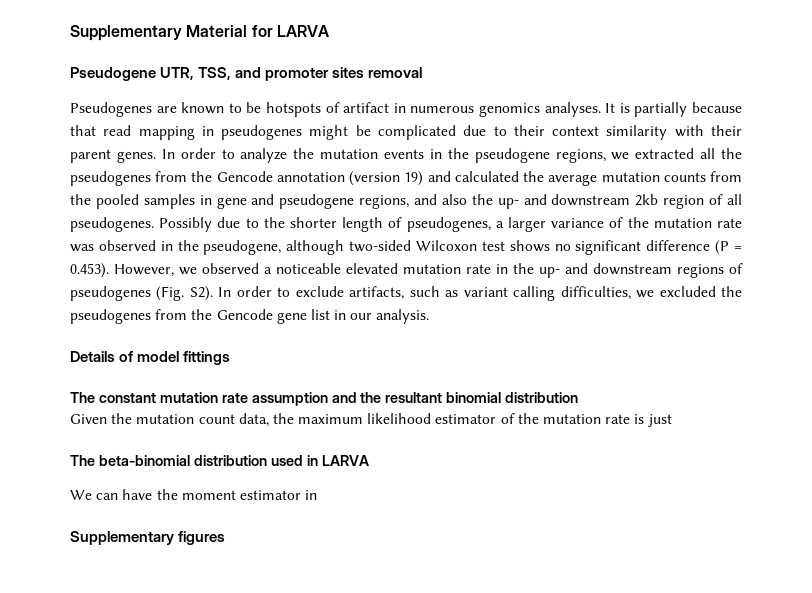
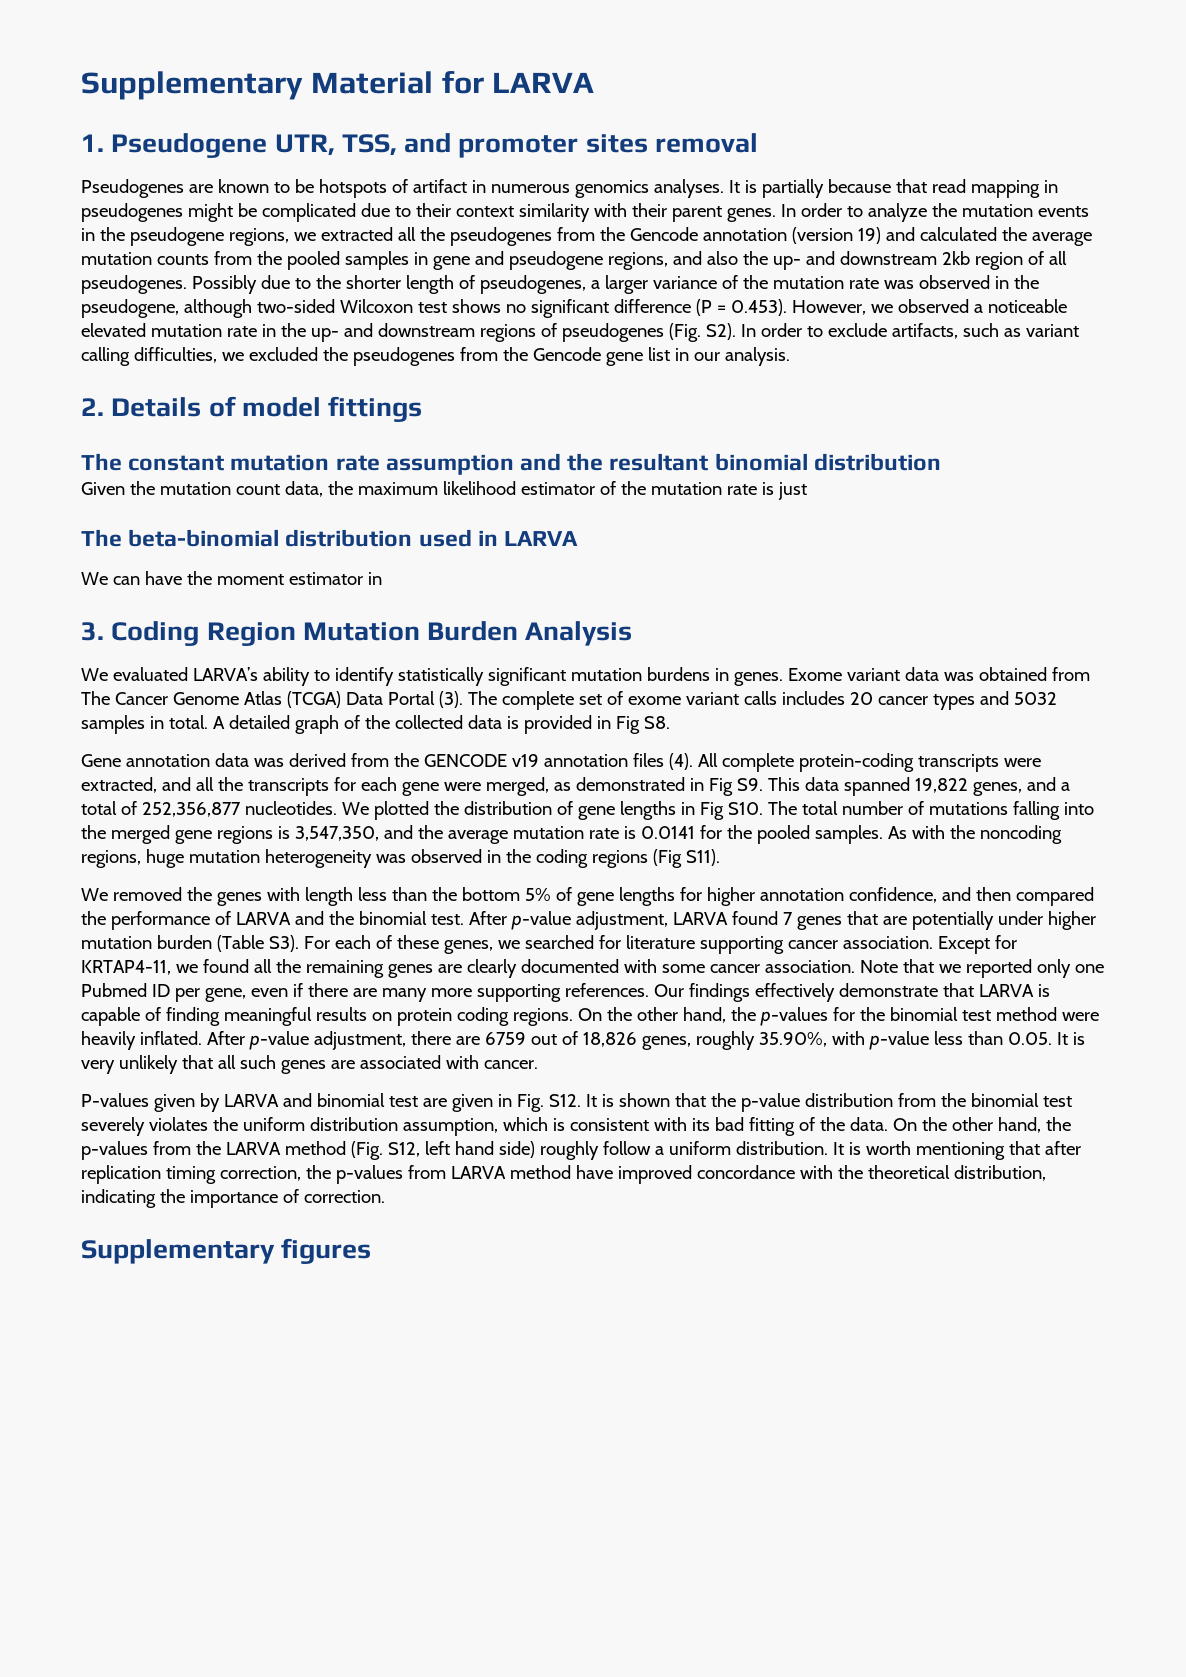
- Pseudogene UTR, TSS, and promoter sites removal
+ 1. Pseudogene UTR, TSS, and promoter sites removal
- Details of model fittings
+ 2. Details of model fittings
+ 3. Coding Region Mutation Burden Analysis
+ We evaluated LARVA’s ability to identify statistically significant mutation burdens in genes. Exome variant data was obtained from The Cancer Genome Atlas (TCGA) Data Portal (3). The complete set of exome variant calls includes 20 cancer types and 5032 samples in total. A detailed graph of the collected data is provided in Fig S8.
+ Gene annotation data was derived from the GENCODE v19 annotation files (4). All complete protein-coding transcripts were extracted, and all the transcripts for each gene were merged, as demonstrated in Fig S9. This data spanned 19,822 genes, and a total of 252,356,877 nucleotides. We plotted the distribution of gene lengths in Fig S10. The total number of mutations falling into the merged gene regions is 3,547,350, and the average mutation rate is 0.0141 for the pooled samples. As with the noncoding regions, huge mutation heterogeneity was observed in the coding regions (Fig S11).
+ We removed the genes with length less than the bottom 5% of gene lengths for higher annotation confidence, and then compared the performance of LARVA and the binomial test. After p-value adjustment, LARVA found 7 genes that are potentially under higher mutation burden (Table S3). For each of these genes, we searched for literature supporting cancer association. Except for KRTAP4-11, we found all the remaining genes are clearly documented with some cancer association. Note that we reported only one Pubmed ID per gene, even if there are many more supporting references. Our findings effectively demonstrate that LARVA is capable of finding meaningful results on protein coding regions. On the other hand, the p-values for the binomial test method were heavily inflated. After p-value adjustment, there are 6759 out of 18,826 genes, roughly 35.90%, with p-value less than 0.05. It is very unlikely that all such genes are associated with cancer.
+ P-values given by LARVA and binomial test are given in Fig. S12. It is shown that the p-value distribution from the binomial test severely violates the uniform distribution assumption, which is consistent with its bad fitting of the data. On the other hand, the p-values from the LARVA method (Fig. S12, left hand side) roughly follow a uniform distribution. It is worth mentioning that after replication timing correction, the p-values from LARVA method have improved concordance with the theoretical distribution, indicating the importance of correction.

